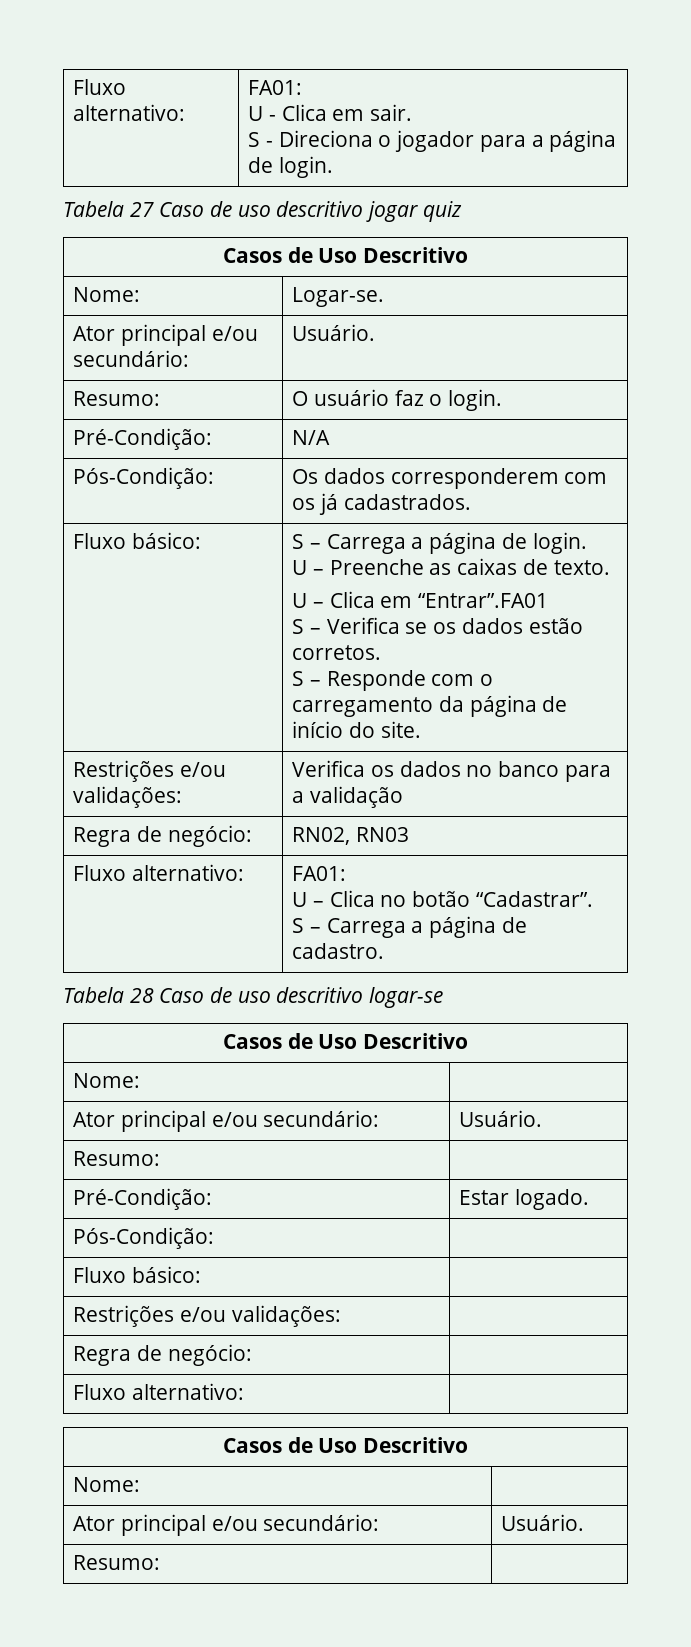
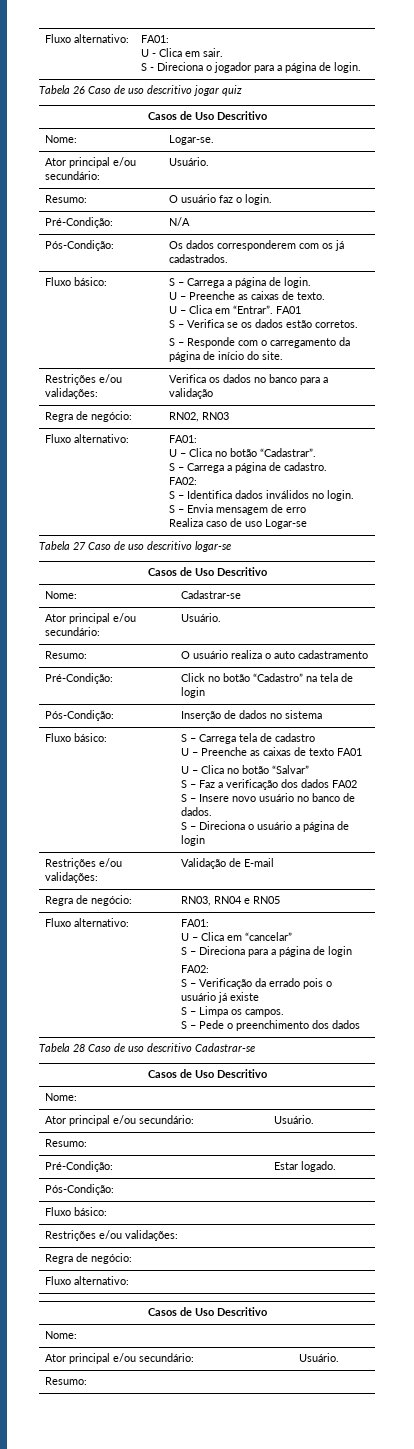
- Tabela 27 Caso de uso descritivo jogar quiz
+ Tabela 26 Caso de uso descritivo jogar quiz
- U – Clica em “Entrar”.FA01
+ U – Clica em “Entrar”. FA01
  Regra de negócio: | RN02, RN03
  Fluxo alternativo: | FA01:
  U – Clica no botão “Cadastrar”.
  S – Carrega a página de cadastro.
+ FA02:
+ S – Identifica dados inválidos no login.
+ S – Envia mensagem de erro
+ Realiza caso de uso Logar-se
+ Tabela 27 Caso de uso descritivo logar-se
+ Casos de Uso Descritivo
+ Nome: | Cadastrar-se
+ Ator principal e/ou secundário: | Usuário.
+ Resumo: | O usuário realiza o auto cadastramento
+ Pré-Condição: | Click no botão “Cadastro” na tela de login
+ Pós-Condição: | Inserção de dados no sistema
+ Fluxo básico: | S – Carrega tela de cadastro
+ U – Preenche as caixas de texto FA01
+ U – Clica no botão “Salvar”
+ S – Faz a verificação dos dados FA02
+ S – Insere novo usuário no banco de dados.
+ S – Direciona o usuário a página de login
+ Restrições e/ou validações: | Validação de E-mail
+ Regra de negócio: | RN03, RN04 e RN05
+ Fluxo alternativo: | FA01:
+ U – Clica em “cancelar”
+ S – Direciona para a página de login
+ FA02:
+ S – Verificação da errado pois o usuário já existe
+ S – Limpa os campos.
+ S – Pede o preenchimento dos dados
- Tabela 28 Caso de uso descritivo logar-se
+ Tabela 28 Caso de uso descritivo Cadastrar-se

